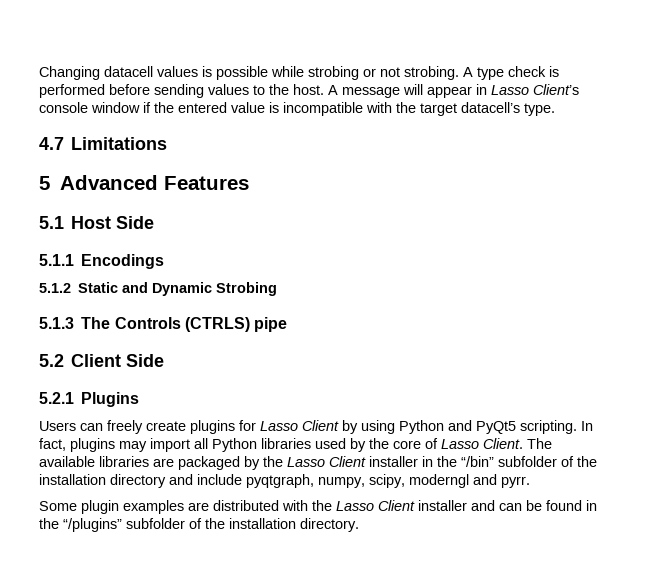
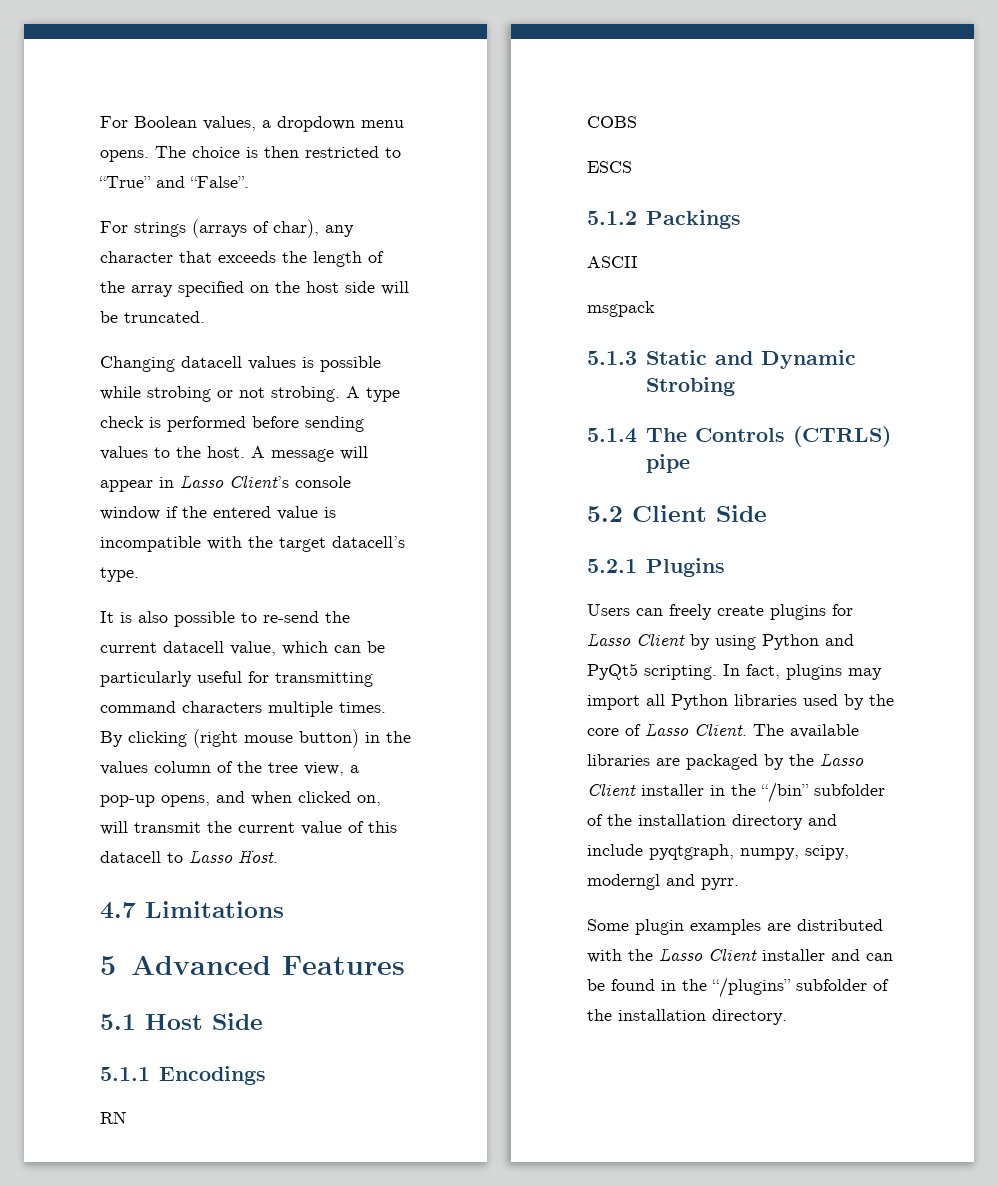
+ For Boolean values, a dropdown menu opens. The choice is then restricted to “True” and “False”.
+ For strings (arrays of char), any character that exceeds the length of the array specified on the host side will be truncated.
+ It is also possible to re-send the current datacell value, which can be particularly useful for transmitting command characters multiple times. By clicking (right mouse button) in the values column of the tree view, a pop-up opens, and when clicked on, will transmit the current value of this datacell to Lasso Host.
- 5.1.2 Static and Dynamic Strobing
+ RN
+ COBS
+ ESCS
+ 5.1.2 Packings
+ ASCII
+ msgpack
+ 5.1.3 Static and Dynamic Strobing
- 5.1.3 The Controls (CTRLS) pipe
+ 5.1.4 The Controls (CTRLS) pipe

